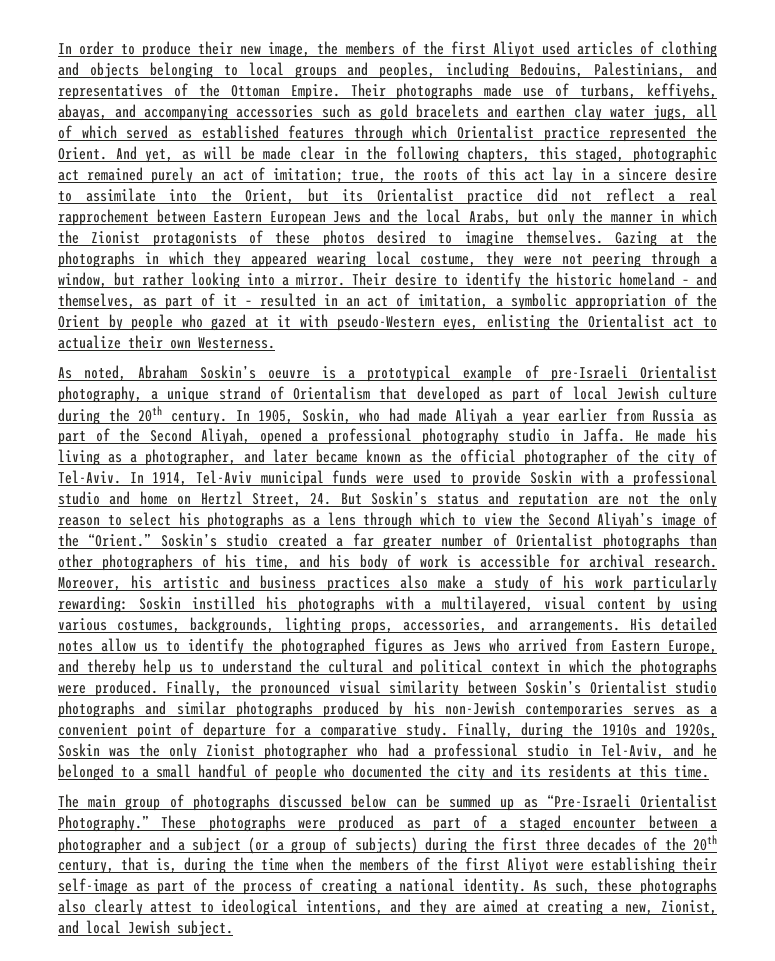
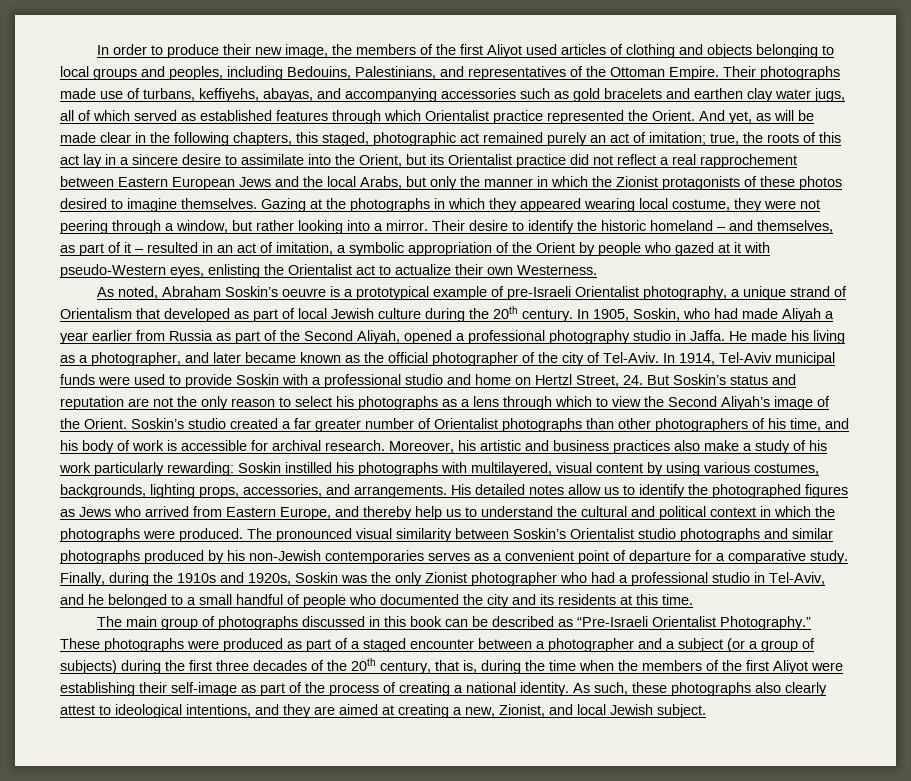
- In 1914, Tel-Aviv municipal funds were used to provide Soskin with a professional studio and home on Hertzl Street, 24. But Soskin’s status and reputation are not the only reason to select his photographs as a lens through which to view the Second Aliyah’s image of the “Orient.”
+ In 1914, Tel-Aviv municipal funds were used to provide Soskin with a professional studio and home on Hertzl Street, 24. But Soskin’s status and reputation are not the only reason to select his photographs as a lens through which to view the Second Aliyah’s image of the Orient.
- Moreover, his artistic and business practices also make a study of his work particularly rewarding: Soskin instilled his photographs with a multilayered, visual content by using various costumes, backgrounds, lighting props, accessories, and arrangements.
+ Moreover, his artistic and business practices also make a study of his work particularly rewarding: Soskin instilled his photographs with multilayered, visual content by using various costumes, backgrounds, lighting props, accessories, and arrangements.
- Finally, the pronounced visual similarity between Soskin’s Orientalist studio photographs and similar photographs produced by his non-Jewish contemporaries serves as a convenient point of departure for a comparative study.
+ The pronounced visual similarity between Soskin’s Orientalist studio photographs and similar photographs produced by his non-Jewish contemporaries serves as a convenient point of departure for a comparative study.
- The main group of photographs discussed below can be summed up as “Pre-Israeli Orientalist Photography.”
+ The main group of photographs discussed in this book can be described as “Pre-Israeli Orientalist Photography.”

